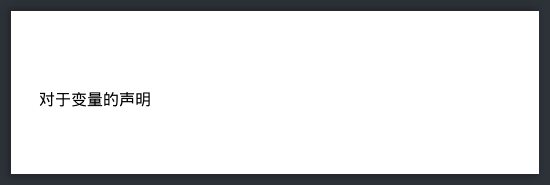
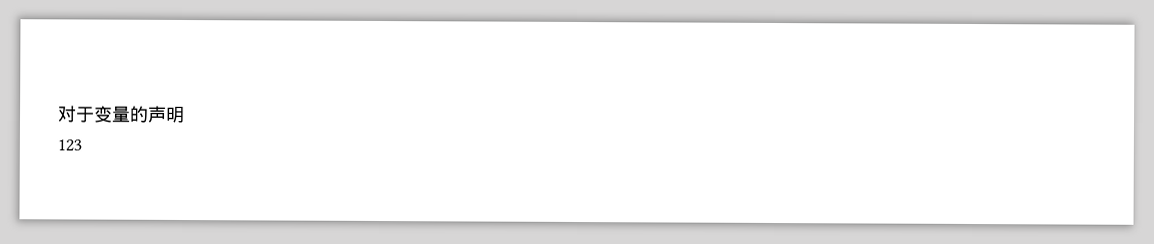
+ 123

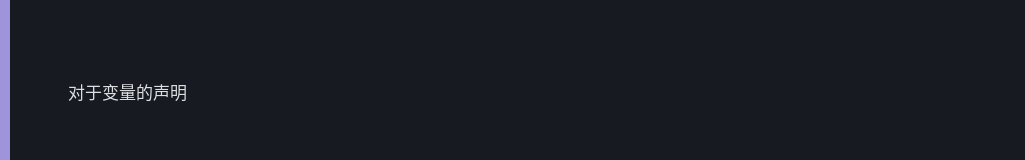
- 123

